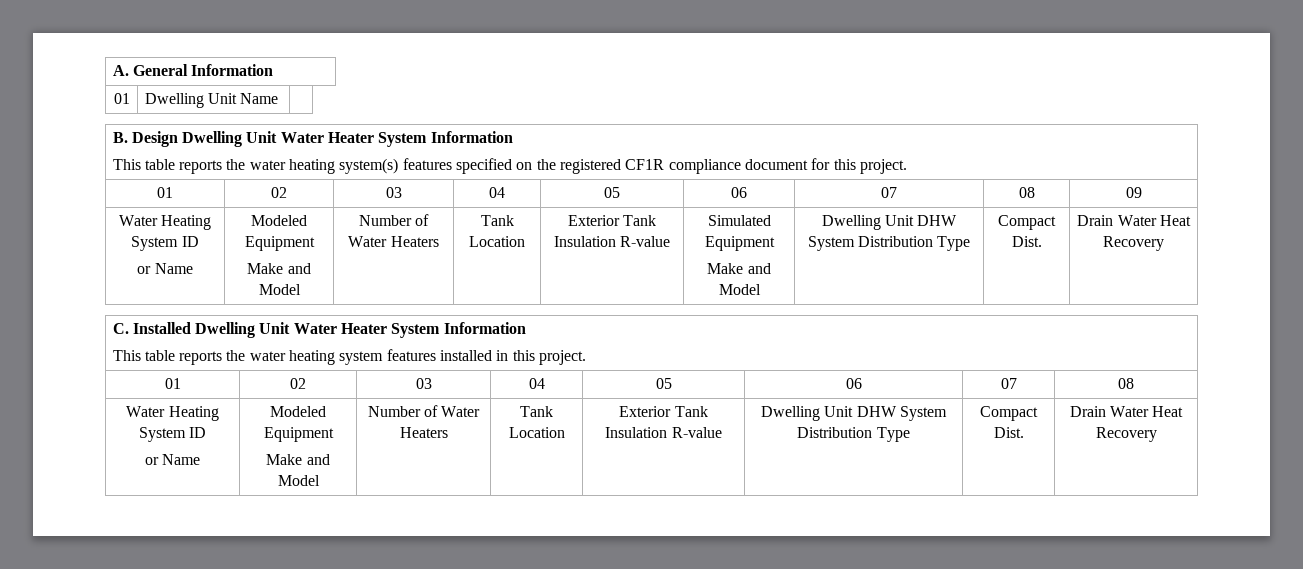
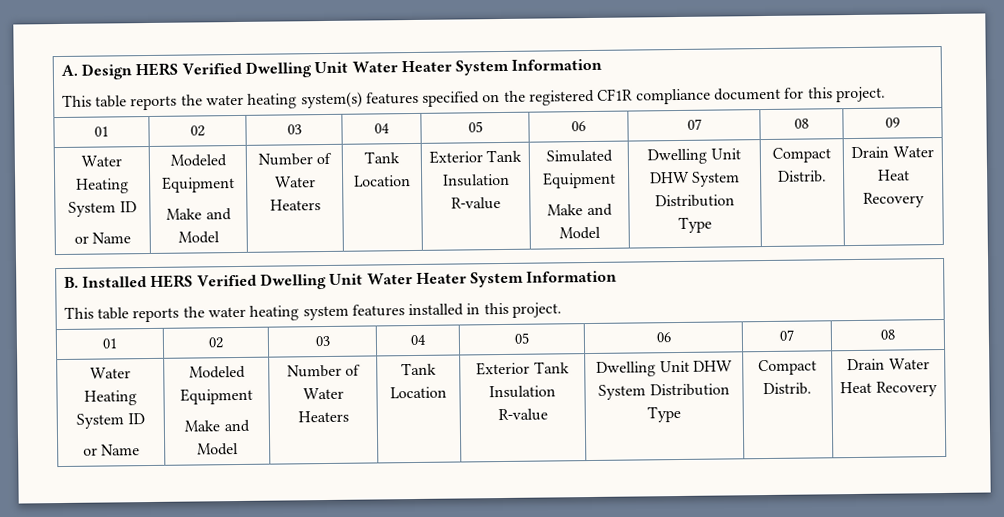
- A. General Information
- 01 | Dwelling Unit Name |
- B. Design Dwelling Unit Water Heater System Information
+ A. Design HERS Verified Dwelling Unit Water Heater System Information
  01 | 02 | 03 | 04 | 05 | 06 | 07 | 08 | 09
  Water Heating System ID
  or Name | Modeled Equipment
  Make and Model | Number of Water Heaters | Tank Location | Exterior Tank Insulation R-value | Simulated Equipment
- Make and Model | Dwelling Unit DHW System Distribution Type | Compact Dist. | Drain Water Heat Recovery
+ Make and Model | Dwelling Unit DHW System Distribution Type | Compact Distrib. | Drain Water Heat Recovery
- C. Installed Dwelling Unit Water Heater System Information
+ B. Installed HERS Verified Dwelling Unit Water Heater System Information
  This table reports the water heating system features installed in this project.
  01 | 02 | 03 | 04 | 05 | 06 | 07 | 08
  Water Heating System ID
  or Name | Modeled Equipment
- Make and Model | Number of Water Heaters | Tank Location | Exterior Tank Insulation R-value | Dwelling Unit DHW System Distribution Type | Compact Dist. | Drain Water Heat Recovery
+ Make and Model | Number of Water Heaters | Tank Location | Exterior Tank Insulation R-value | Dwelling Unit DHW System Distribution Type | Compact Distrib. | Drain Water Heat Recovery

